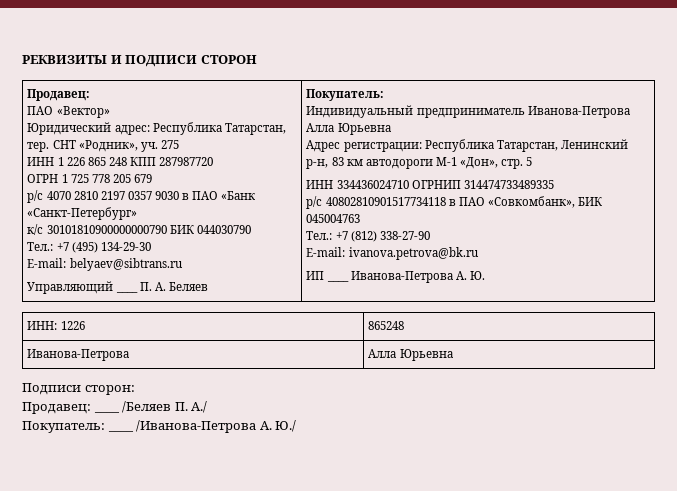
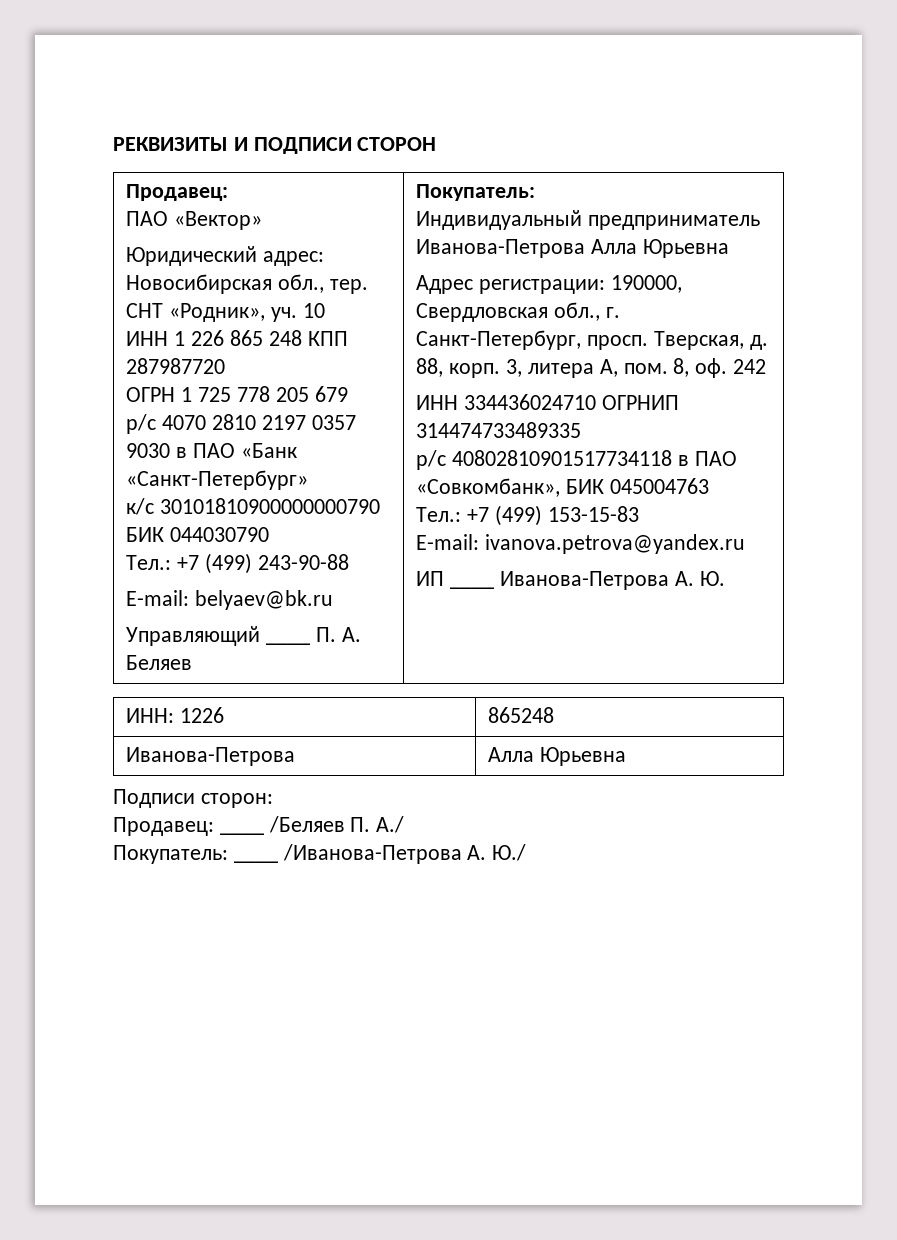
- Юридический адрес: Республика Татарстан, тер.
+ Юридический адрес: Новосибирская обл., тер.
- 275
+ 10
- Тел.: +7 (495) 134-29-30
- E-mail: belyaev@sibtrans.ru
+ Тел.: +7 (499) 243-90-88
+ E-mail: belyaev@bk.ru
- Адрес регистрации: Республика Татарстан, Ленинский р-н, 83 км автодороги М-1 «Дон», стр. 5
+ Адрес регистрации: 190000, Свердловская обл., г. Санкт-Петербург, просп. Тверская, д. 88, корп. 3, литера А, пом. 8, оф. 242
- Тел.: +7 (812) 338-27-90
- E-mail: ivanova.petrova@bk.ru
+ Тел.: +7 (499) 153-15-83
+ E-mail: ivanova.petrova@yandex.ru

